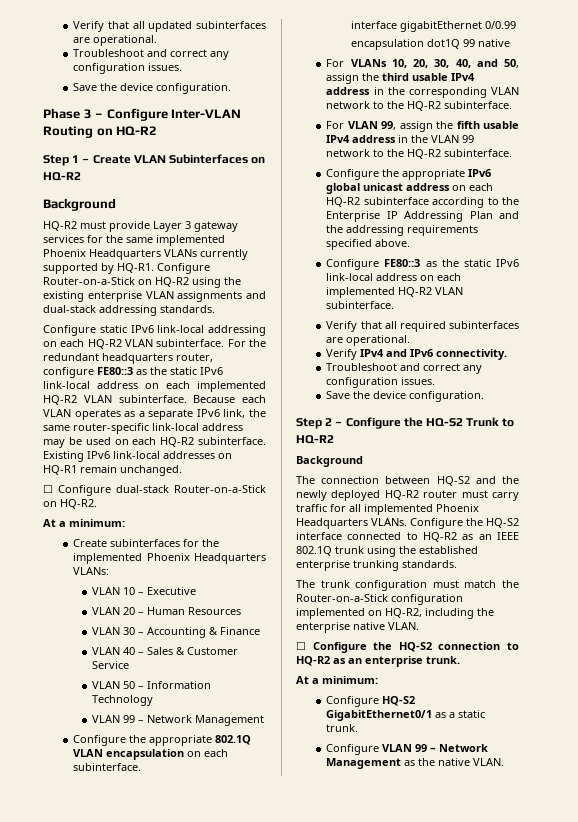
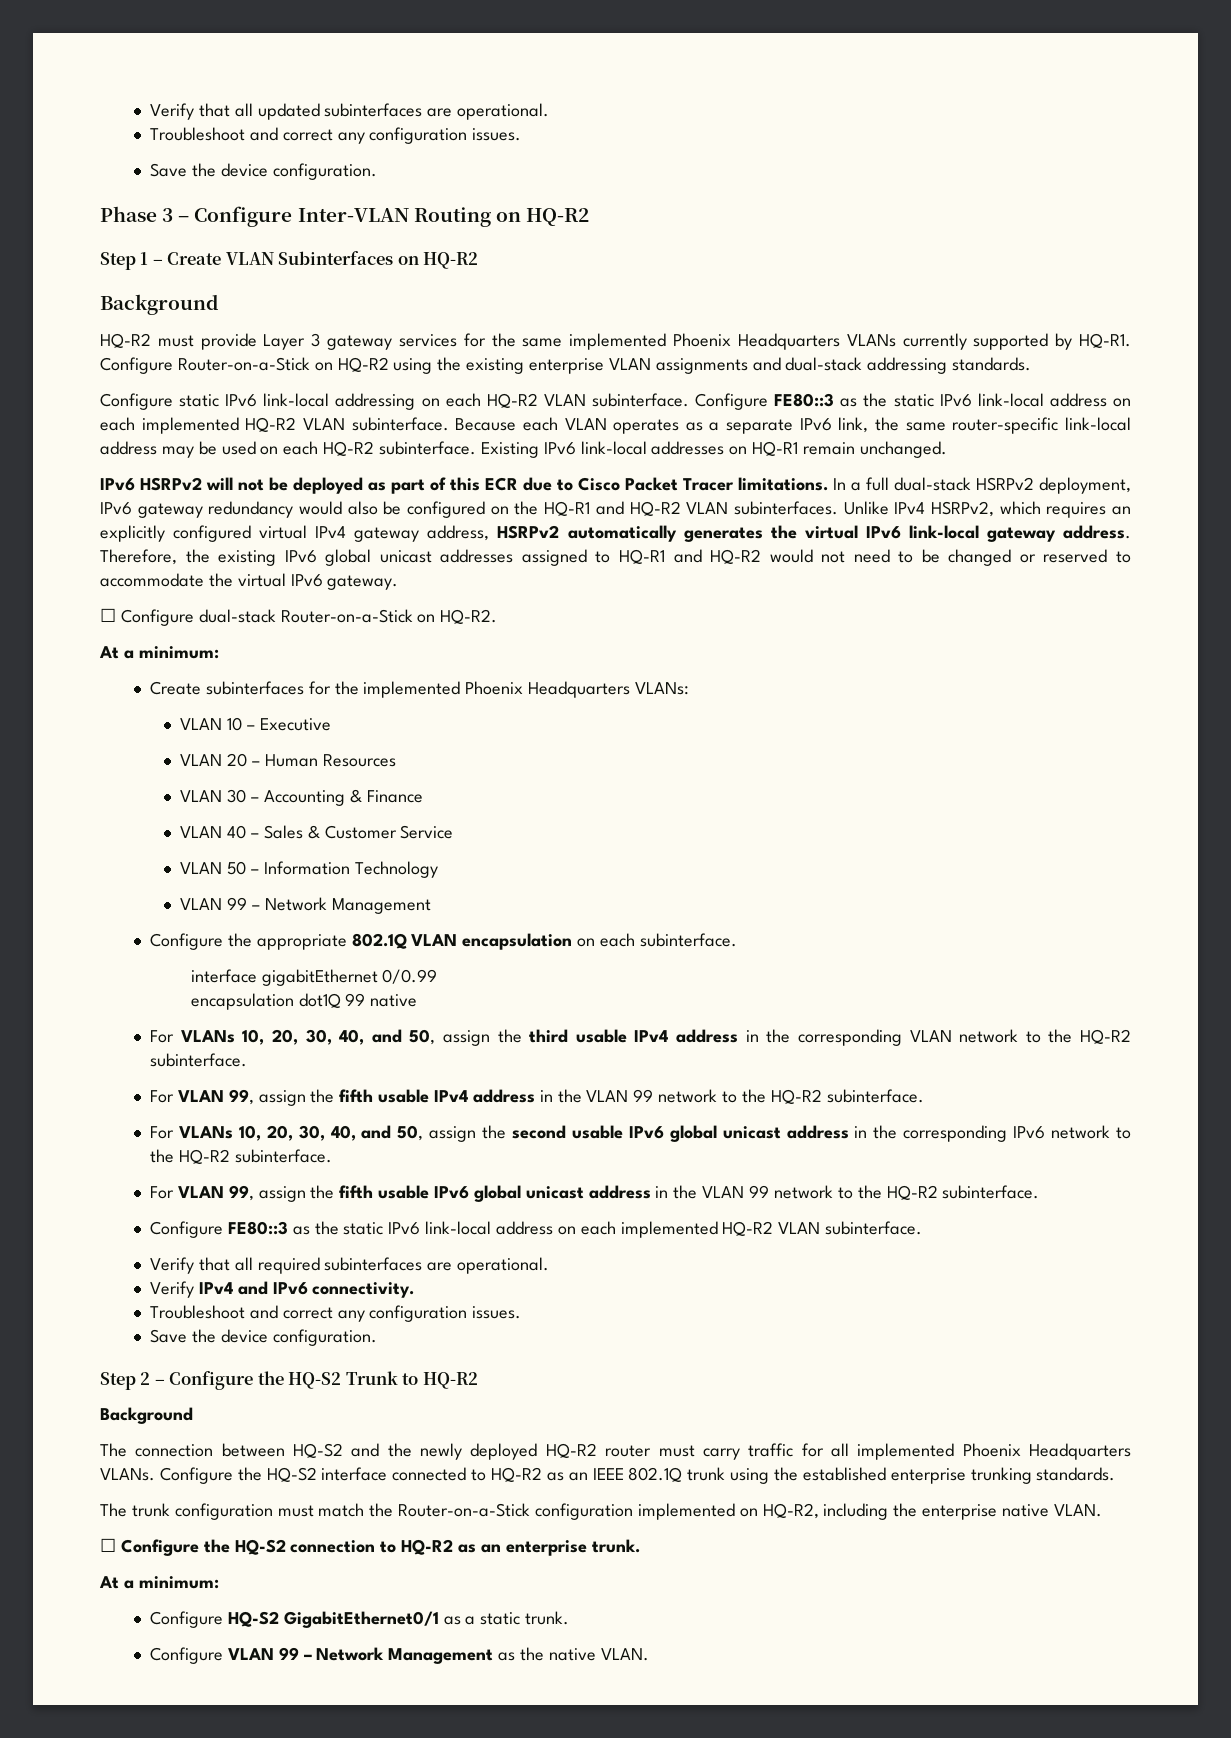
- Configure static IPv6 link-local addressing on each HQ-R2 VLAN subinterface. For the redundant headquarters router, configure FE80::3 as the static IPv6 link-local address on each implemented HQ-R2 VLAN subinterface.
+ Configure static IPv6 link-local addressing on each HQ-R2 VLAN subinterface. Configure FE80::3 as the static IPv6 link-local address on each implemented HQ-R2 VLAN subinterface.
+ IPv6 HSRPv2 will not be deployed as part of this ECR due to Cisco Packet Tracer limitations. In a full dual-stack HSRPv2 deployment, IPv6 gateway redundancy would also be configured on the HQ-R1 and HQ-R2 VLAN subinterfaces. Unlike IPv4 HSRPv2, which requires an explicitly configured virtual IPv4 gateway address, HSRPv2 automatically generates the virtual IPv6 link-local gateway address. Therefore, the existing IPv6 global unicast addresses assigned to HQ-R1 and HQ-R2 would not need to be changed or reserved to accommodate the virtual IPv6 gateway.
- Configure the appropriate IPv6 global unicast address on each HQ-R2 subinterface according to the Enterprise IP Addressing Plan and the addressing requirements specified above.
+ For VLANs 10, 20, 30, 40, and 50, assign the second usable IPv6 global unicast address in the corresponding IPv6 network to the HQ-R2 subinterface.
+ For VLAN 99, assign the fifth usable IPv6 global unicast address in the VLAN 99 network to the HQ-R2 subinterface.

